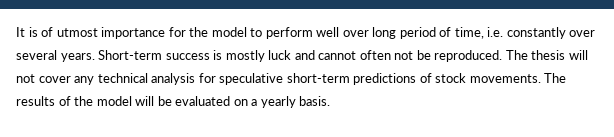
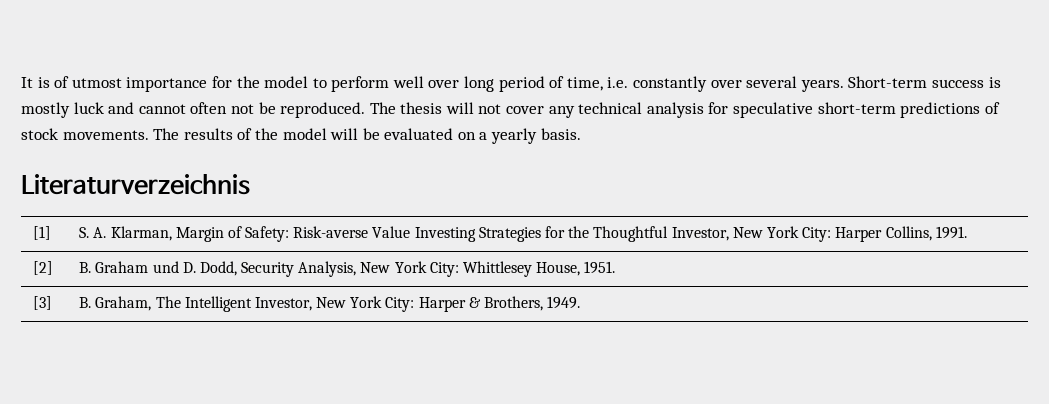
+ Literaturverzeichnis
+ [1] | S. A. Klarman, Margin of Safety: Risk-averse Value Investing Strategies for the Thoughtful Investor, New York City: Harper Collins, 1991.
+ [2] | B. Graham und D. Dodd, Security Analysis, New York City: Whittlesey House, 1951.
+ [3] | B. Graham, The Intelligent Investor, New York City: Harper & Brothers, 1949.

